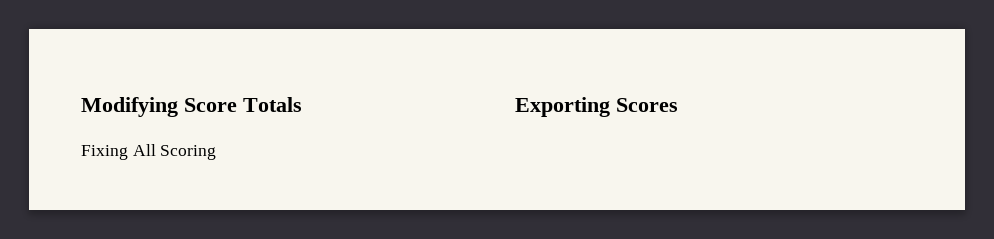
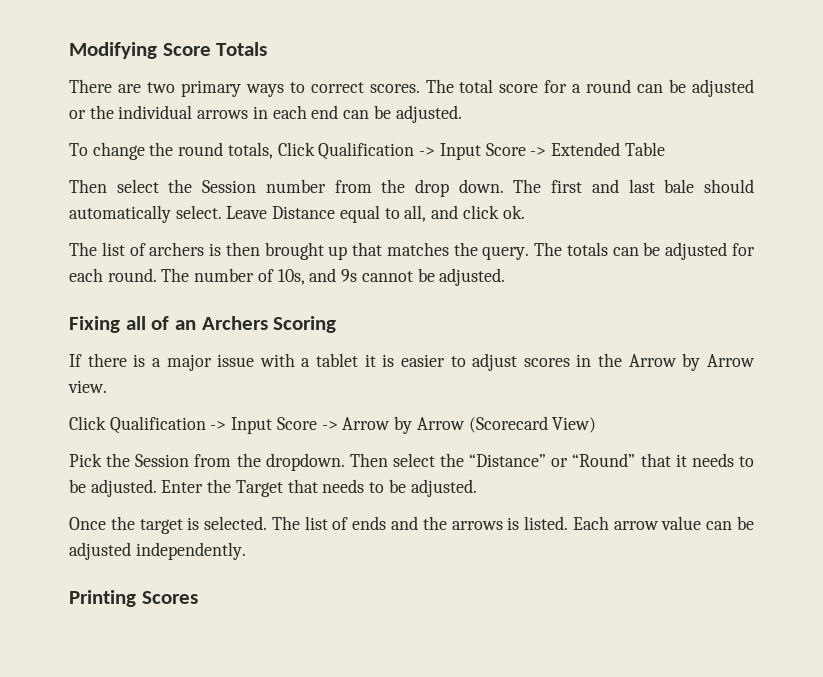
- Fixing All Scoring
- Exporting Scores
+ There are two primary ways to correct scores. The total score for a round can be adjusted or the individual arrows in each end can be adjusted.
+ To change the round totals, Click Qualification -> Input Score -> Extended Table
+ Then select the Session number from the drop down. The first and last bale should automatically select. Leave Distance equal to all, and click ok.
+ The list of archers is then brought up that matches the query. The totals can be adjusted for each round. The number of 10s, and 9s cannot be adjusted.
+ Fixing all of an Archers Scoring
+ If there is a major issue with a tablet it is easier to adjust scores in the Arrow by Arrow view.
+ Click Qualification -> Input Score -> Arrow by Arrow (Scorecard View)
+ Pick the Session from the dropdown. Then select the “Distance” or “Round” that it needs to be adjusted. Enter the Target that needs to be adjusted.
+ Once the target is selected. The list of ends and the arrows is listed. Each arrow value can be adjusted independently.
+ Printing Scores

